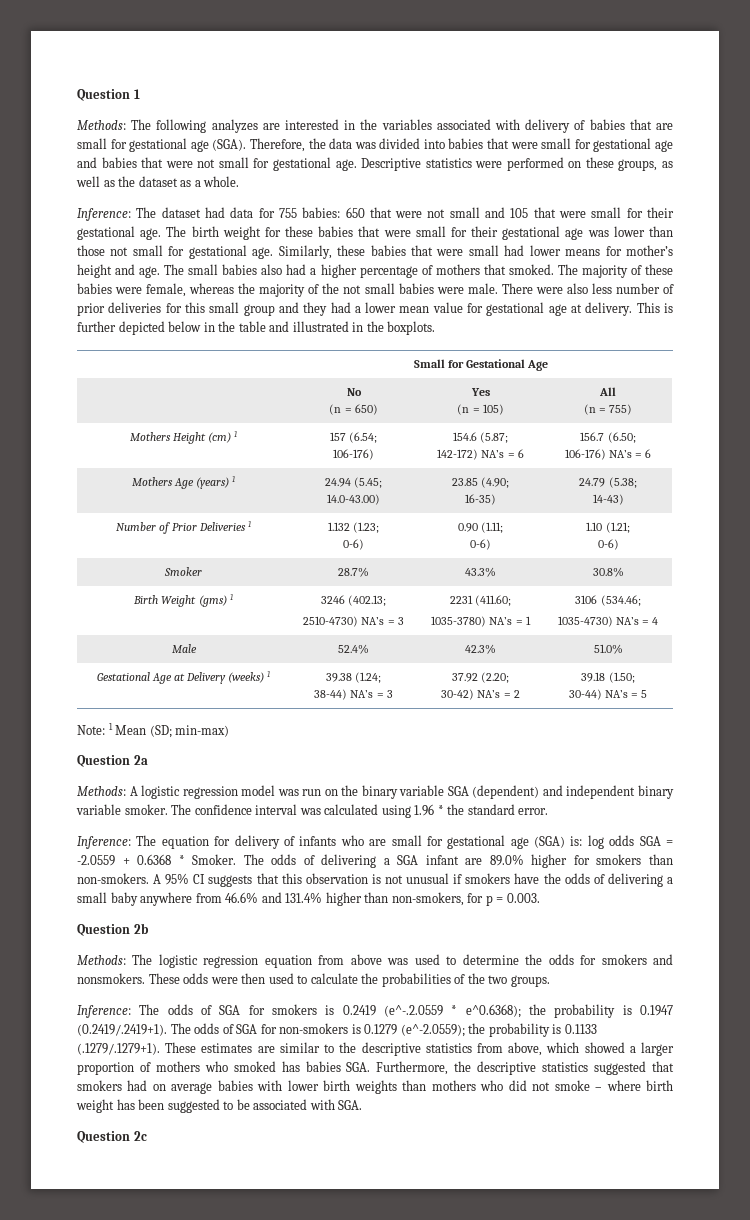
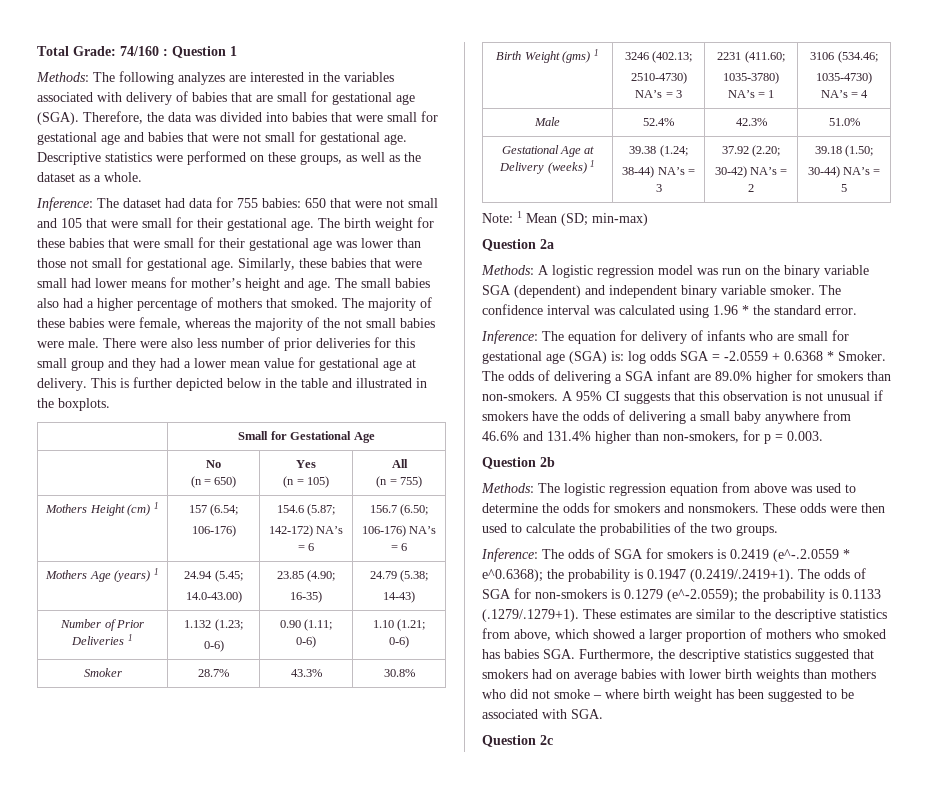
- Question 1
+ Total Grade: 74/160 : Question 1

